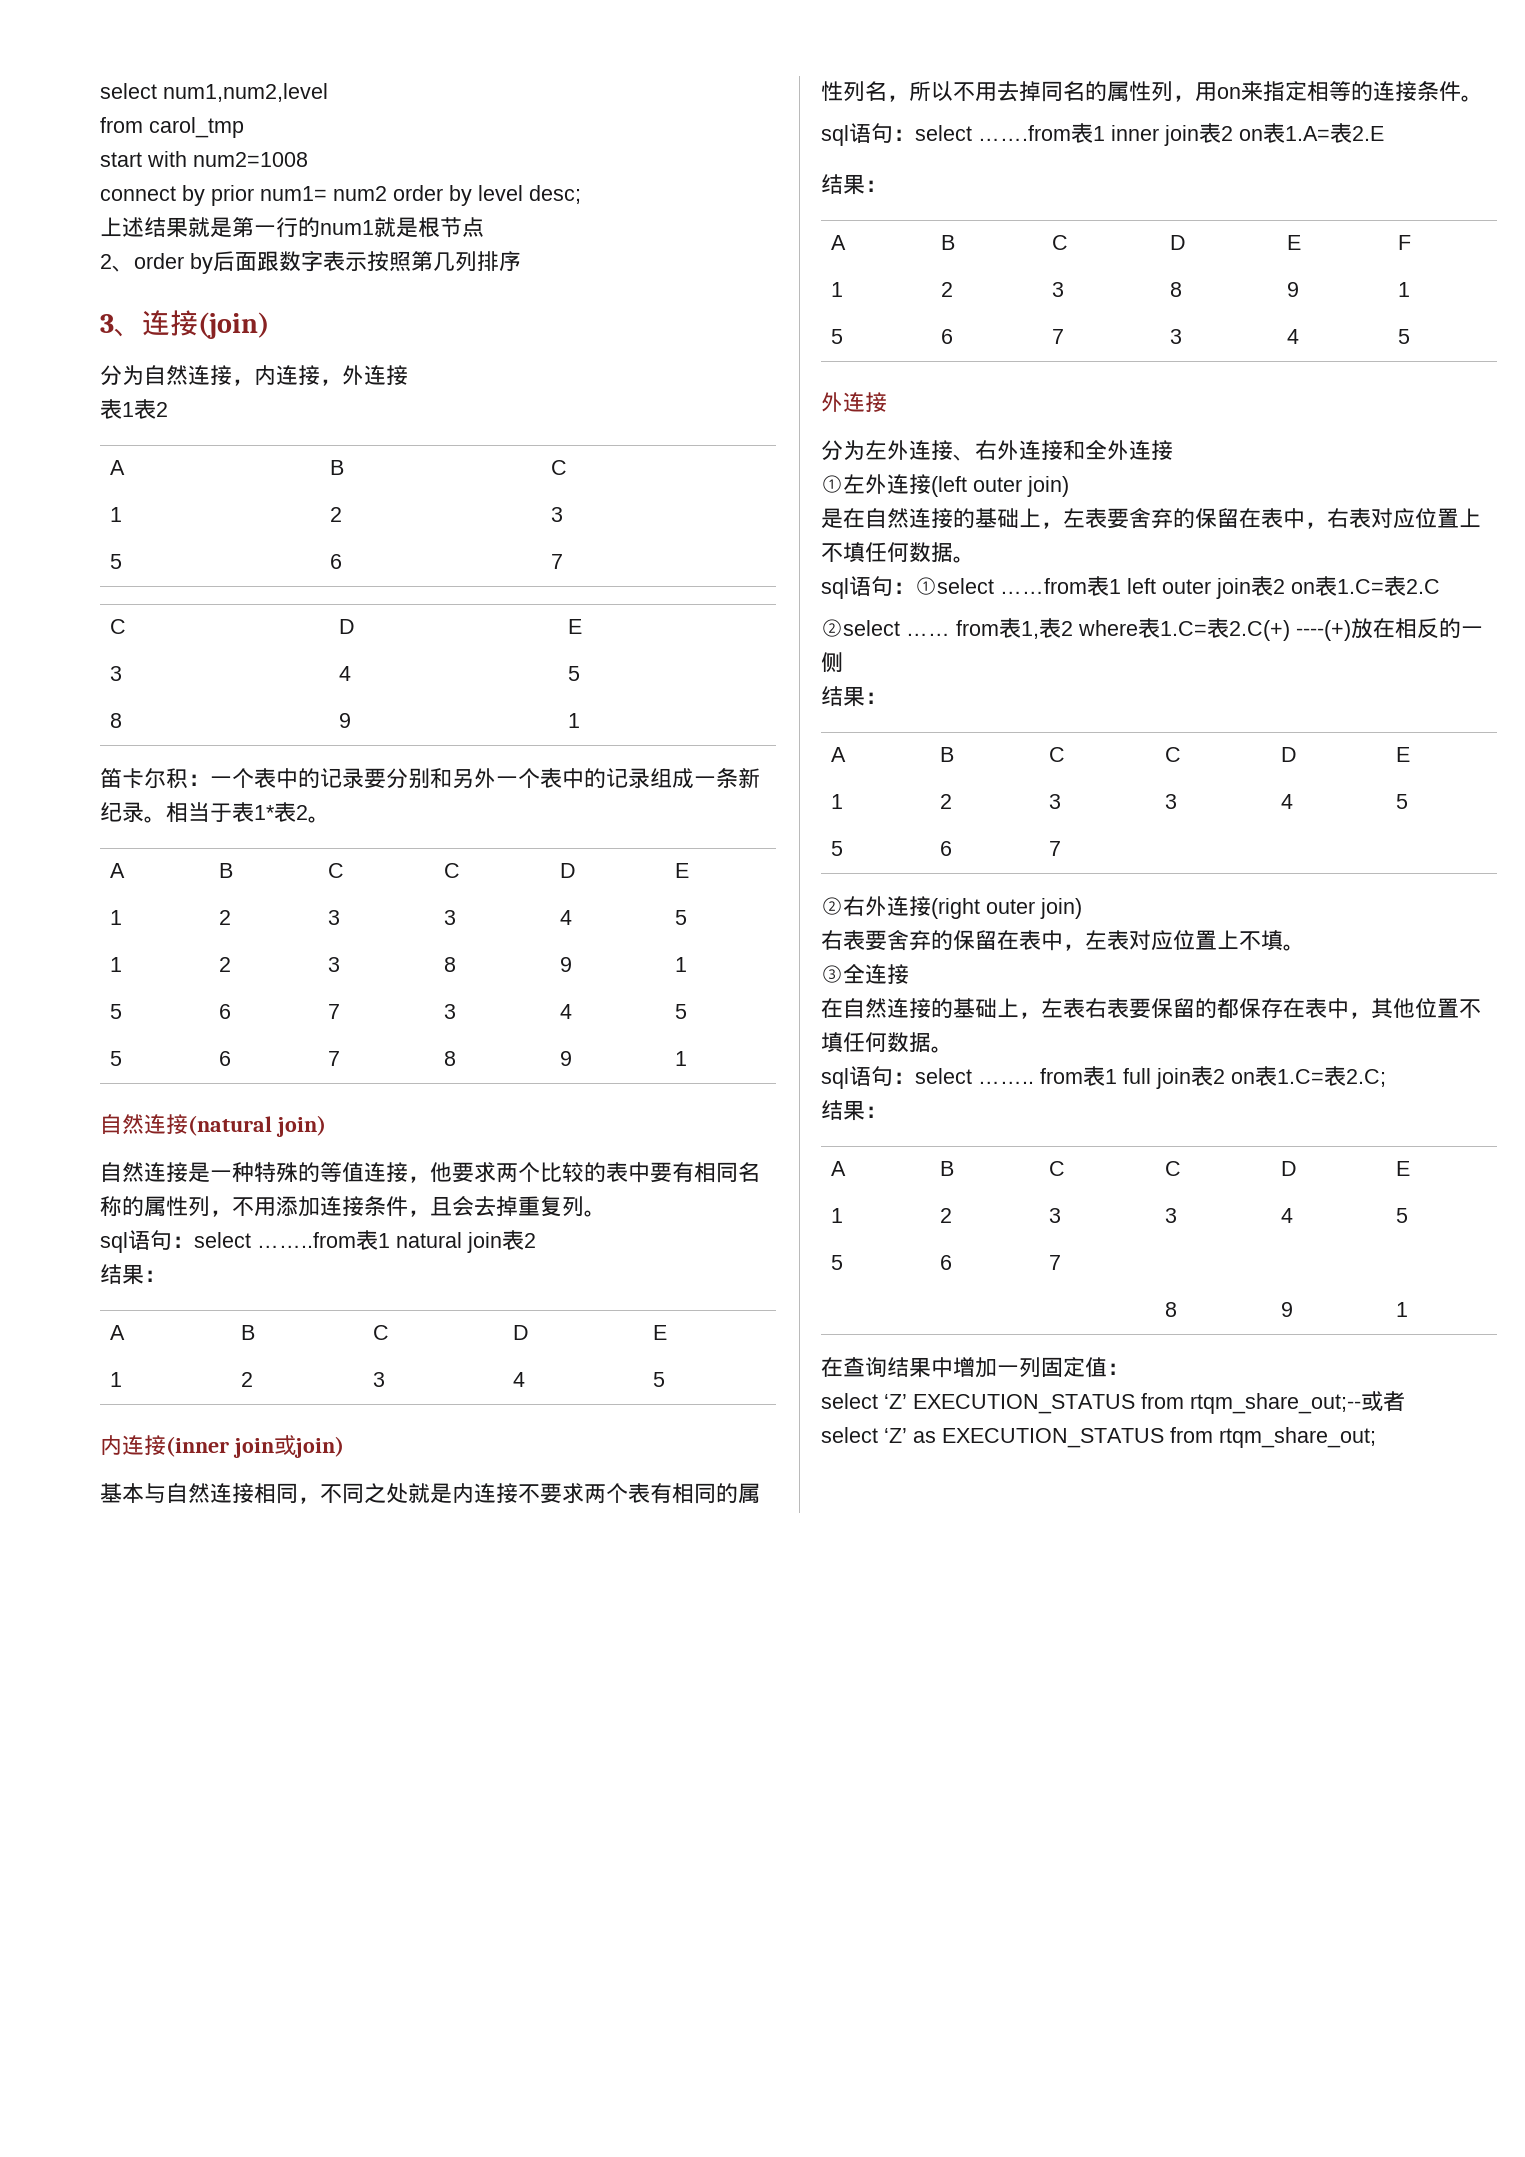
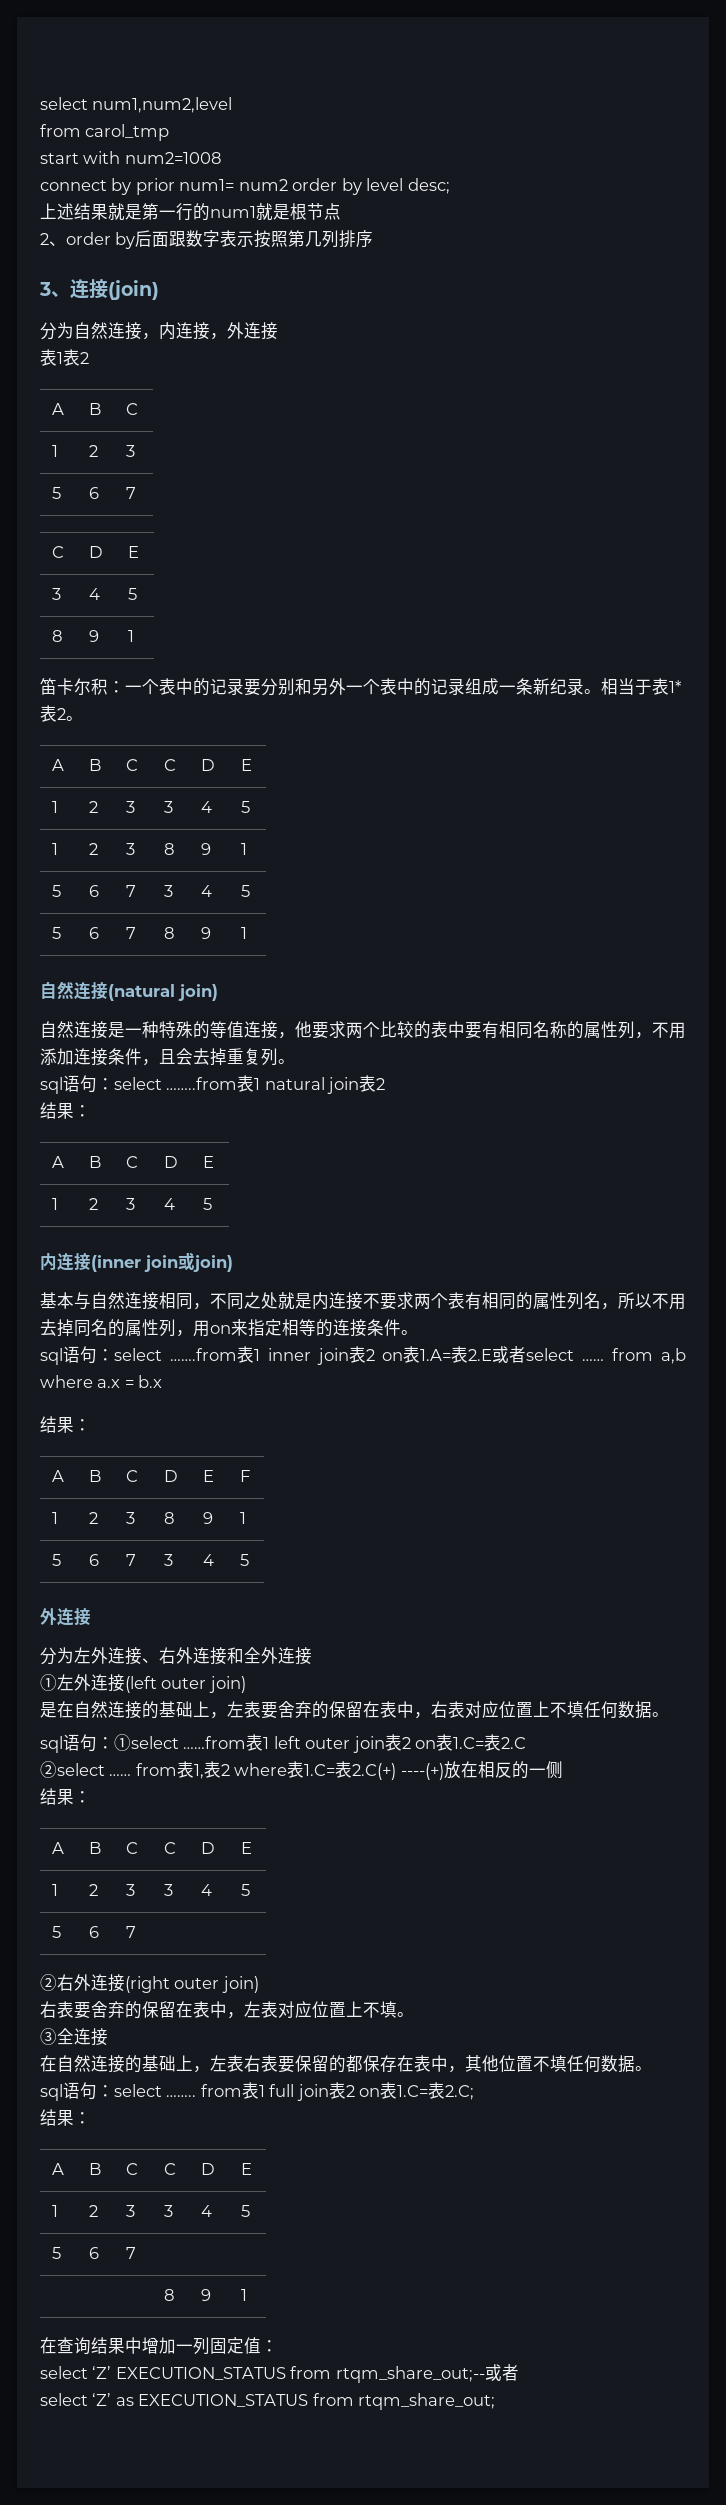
- sql语句：select …….from表1 inner join表2 on表1.A=表2.E
+ sql语句：select …….from表1 inner join表2 on表1.A=表2.E或者select …… from a,b where a.x = b.x

